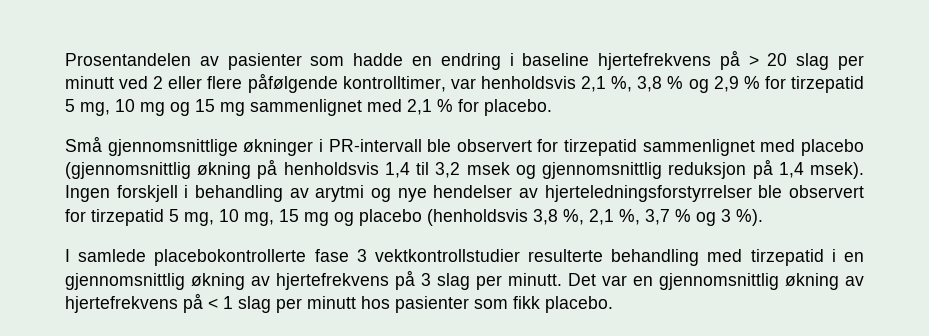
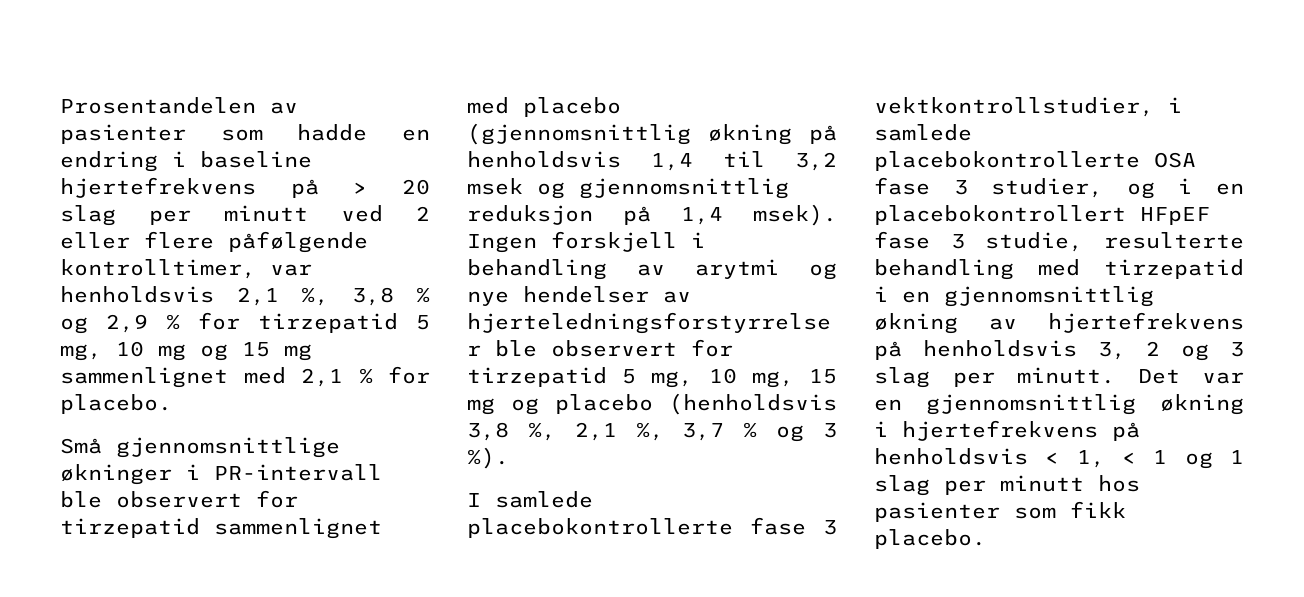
- I samlede placebokontrollerte fase 3 vektkontrollstudier resulterte behandling med tirzepatid i en gjennomsnittlig økning av hjertefrekvens på 3 slag per minutt.
+ I samlede placebokontrollerte fase 3 vektkontrollstudier, i samlede placebokontrollerte OSA fase 3 studier, og i en placebokontrollert HFpEF fase 3 studie, resulterte behandling med tirzepatid i en gjennomsnittlig økning av hjertefrekvens på henholdsvis 3, 2 og 3 slag per minutt.
- Det var en gjennomsnittlig økning av hjertefrekvens på < 1 slag per minutt hos pasienter som fikk placebo.
+ Det var en gjennomsnittlig økning i hjertefrekvens på henholdsvis < 1, < 1 og 1 slag per minutt hos pasienter som fikk placebo.

